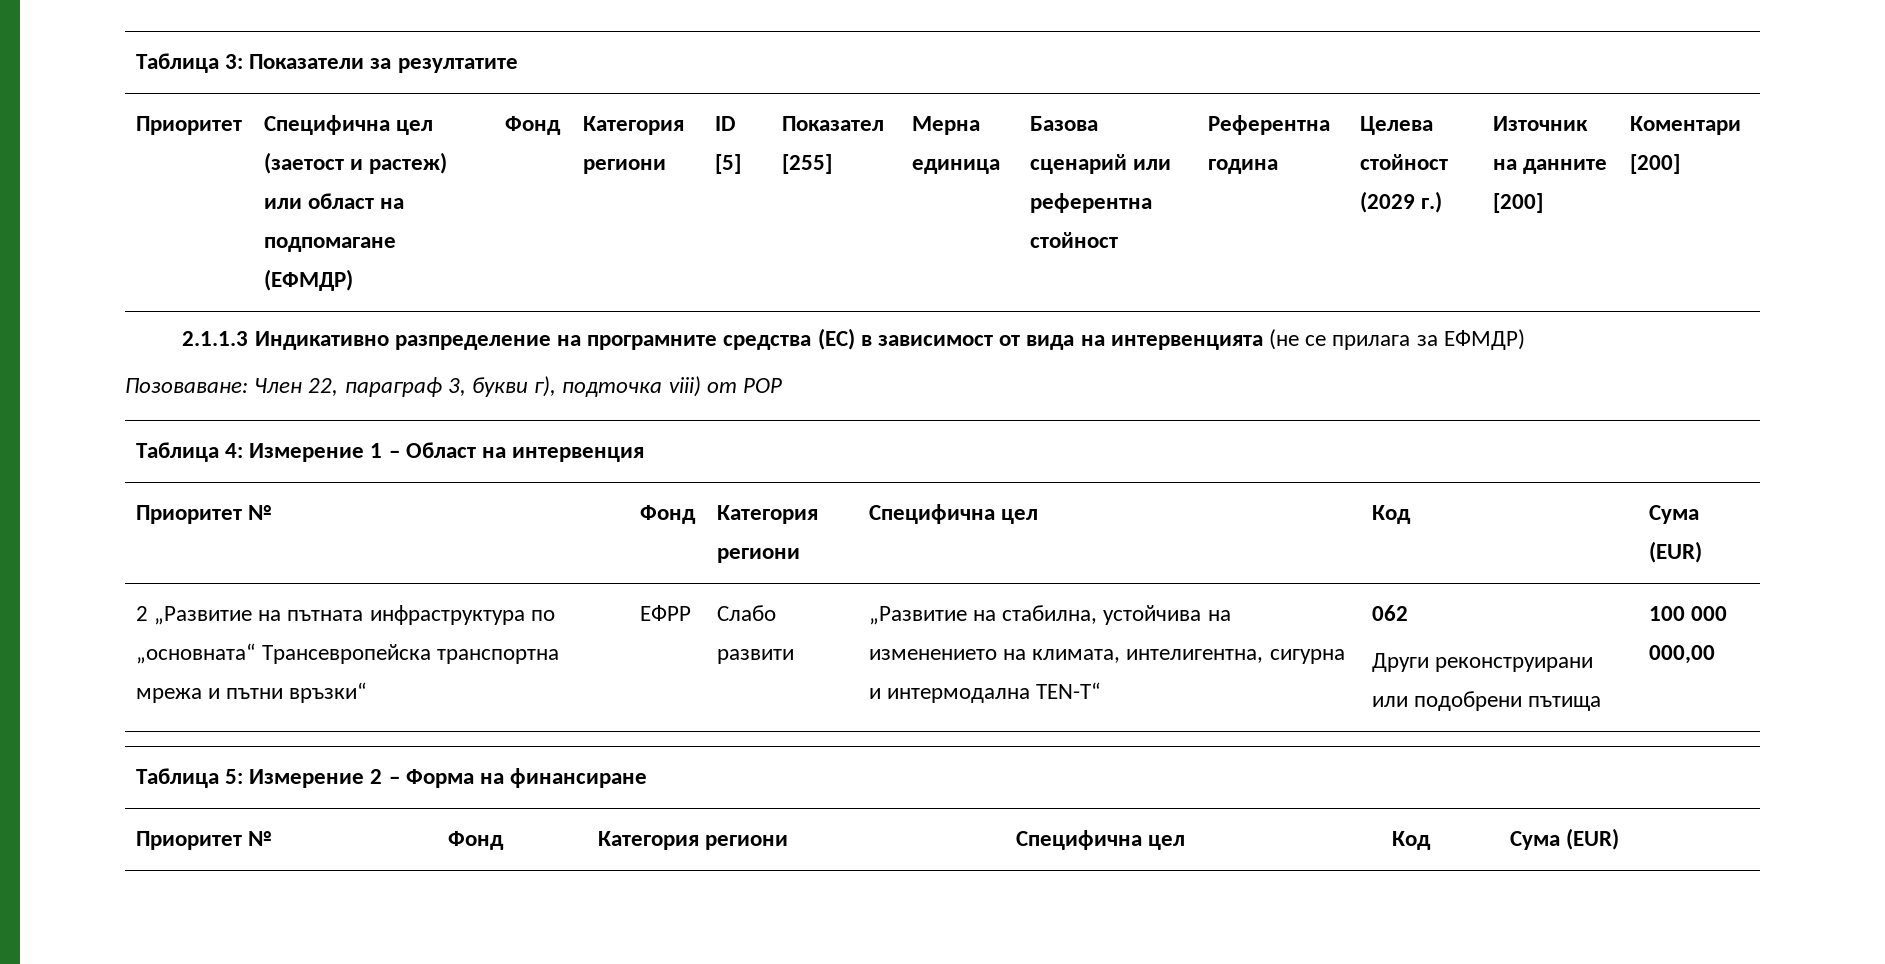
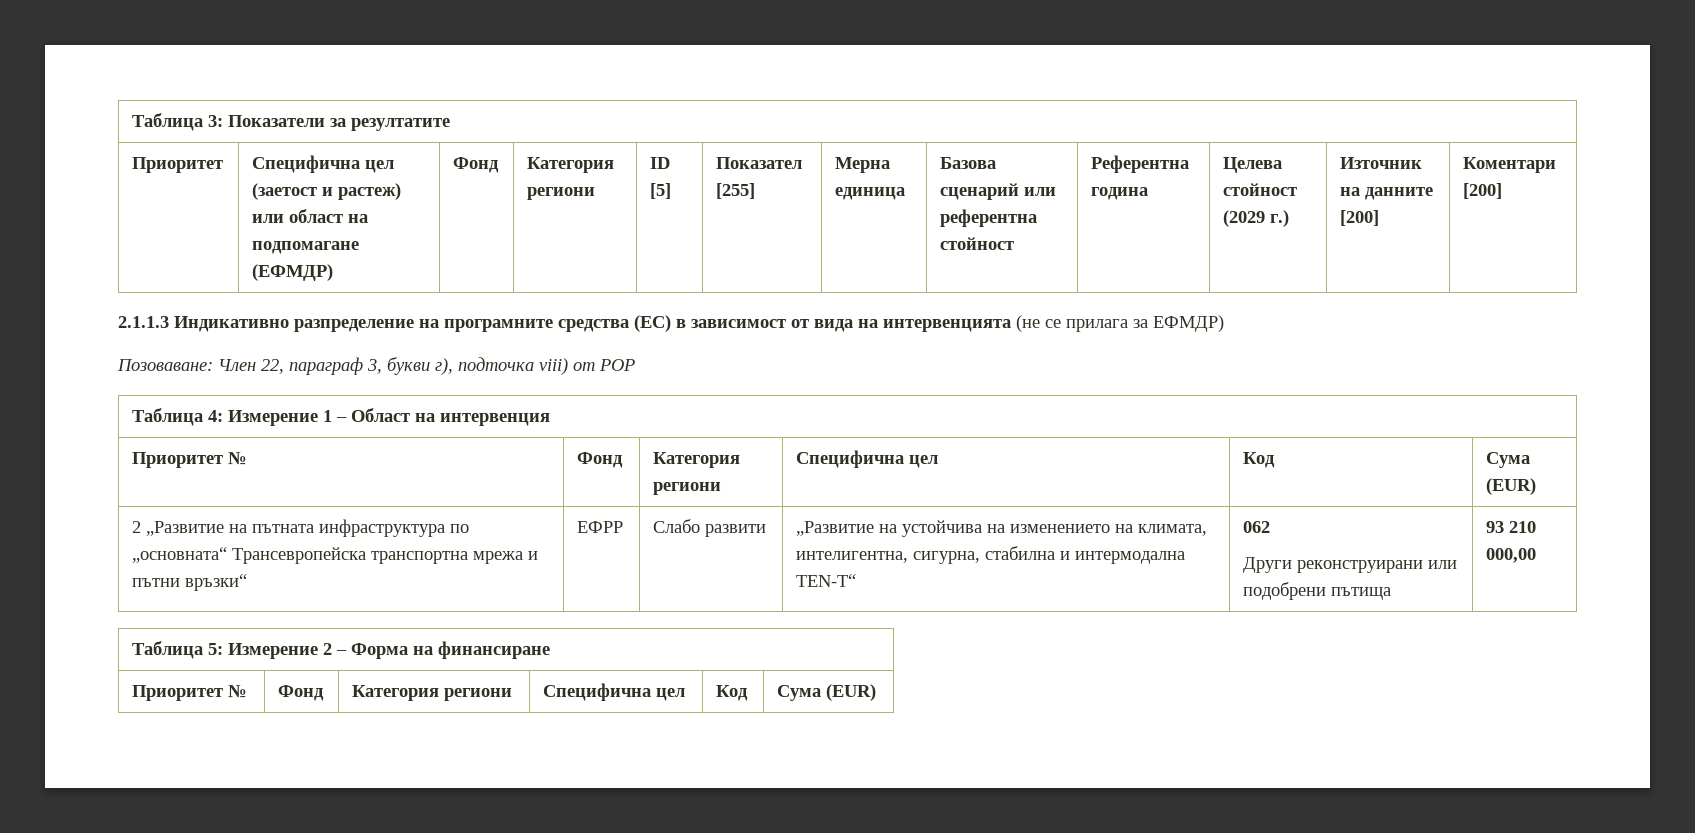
- 2 „Развитие на пътната инфраструктура по „основната“ Трансевропейска транспортна мрежа и пътни връзки“ | ЕФРР | Слабо развити | „Развитие на стабилна, устойчива на изменението на климата, интелигентна, сигурна и интермодална TEN-T“ | 062
- Други реконструирани или подобрени пътища | 100 000 000,00
+ 2 „Развитие на пътната инфраструктура по „основната“ Трансевропейска транспортна мрежа и пътни връзки“ | ЕФРР | Слабо развити | „Развитие на устойчива на изменението на климата, интелигентна, сигурна, стабилна и интермодална TEN-T“ | 062
+ Други реконструирани или подобрени пътища | 93 210 000,00

